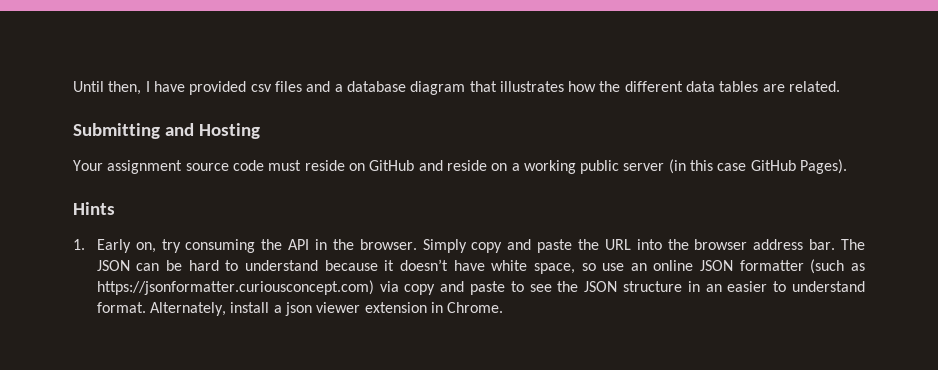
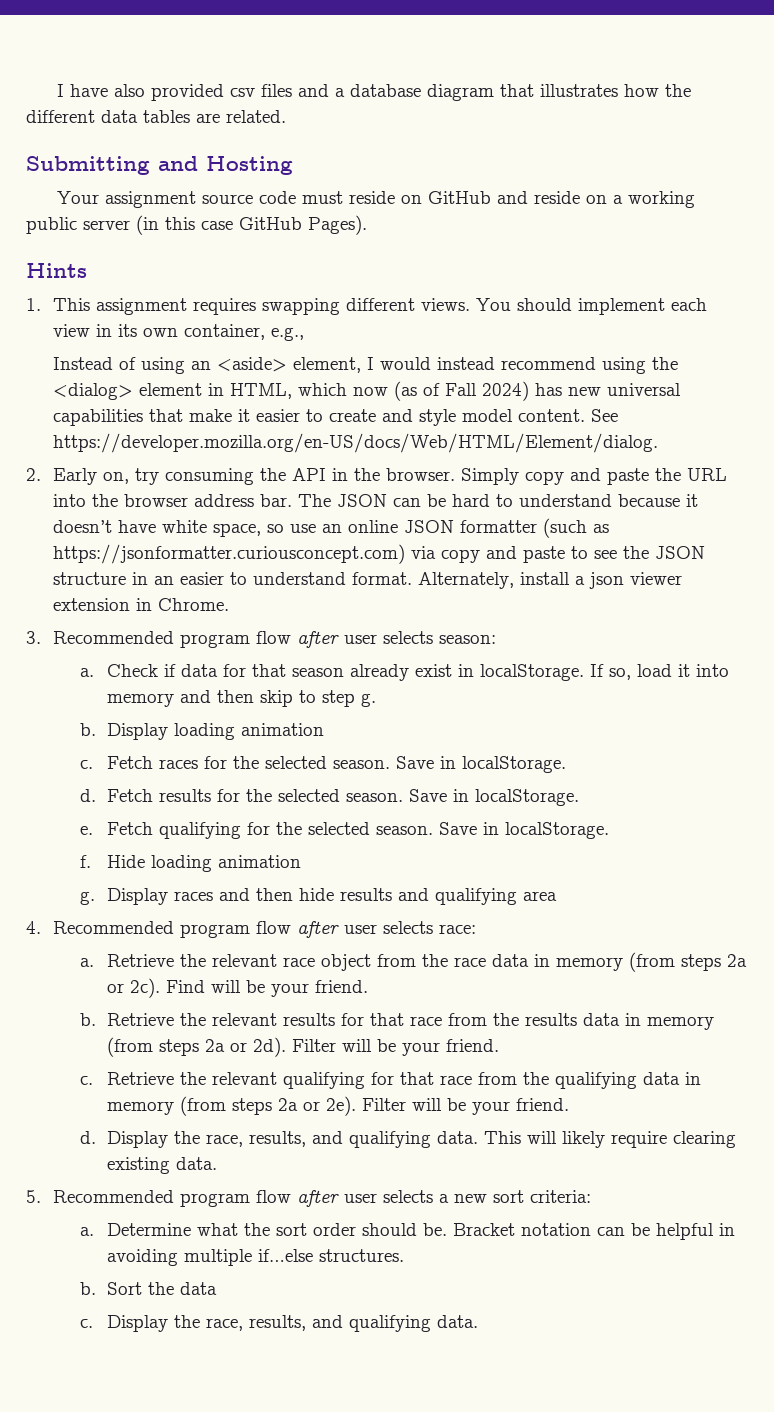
- Until then, I have provided csv files and a database diagram that illustrates how the different data tables are related.
+ I have also provided csv files and a database diagram that illustrates how the different data tables are related.
- 1. Early on, try consuming the API in the browser.
+ 1. This assignment requires swapping different views. You should implement each view in its own container, e.g.,
+ Instead of using an <aside> element, I would instead recommend using the <dialog> element in HTML, which now (as of Fall 2024) has new universal capabilities that make it easier to create and style model content. See https://developer.mozilla.org/en-US/docs/Web/HTML/Element/dialog.
+ 2. Early on, try consuming the API in the browser.
+ 3. Recommended program flow after user selects season:
+ a. Check if data for that season already exist in localStorage. If so, load it into memory and then skip to step g.
+ b. Display loading animation
+ c. Fetch races for the selected season. Save in localStorage.
+ d. Fetch results for the selected season. Save in localStorage.
+ e. Fetch qualifying for the selected season. Save in localStorage.
+ f. Hide loading animation
+ g. Display races and then hide results and qualifying area
+ 4. Recommended program flow after user selects race:
+ a. Retrieve the relevant race object from the race data in memory (from steps 2a or 2c). Find will be your friend.
+ b. Retrieve the relevant results for that race from the results data in memory (from steps 2a or 2d). Filter will be your friend.
+ c. Retrieve the relevant qualifying for that race from the qualifying data in memory (from steps 2a or 2e). Filter will be your friend.
+ d. Display the race, results, and qualifying data. This will likely require clearing existing data.
+ 5. Recommended program flow after user selects a new sort criteria:
+ a. Determine what the sort order should be. Bracket notation can be helpful in avoiding multiple if…else structures.
+ b. Sort the data
+ c. Display the race, results, and qualifying data.

